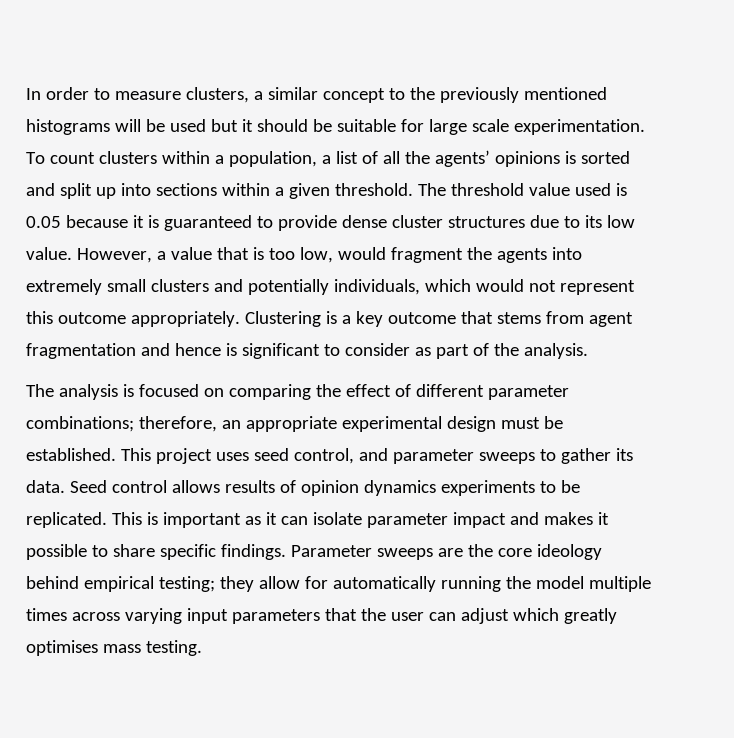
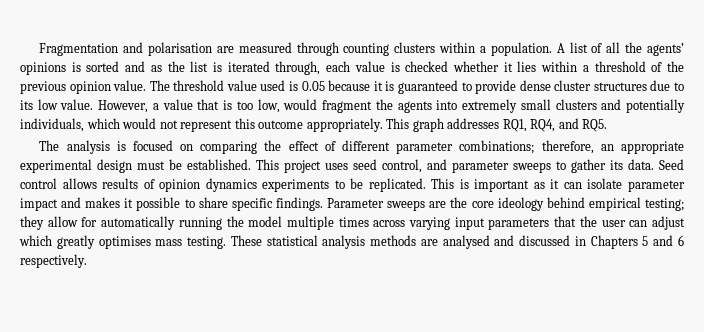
- In order to measure clusters, a similar concept to the previously mentioned histograms will be used but it should be suitable for large scale experimentation. To count clusters within a population, a list of all the agents’ opinions is sorted and split up into sections within a given threshold.
+ Fragmentation and polarisation are measured through counting clusters within a population. A list of all the agents’ opinions is sorted and as the list is iterated through, each value is checked whether it lies within a threshold of the previous opinion value.
- Clustering is a key outcome that stems from agent fragmentation and hence is significant to consider as part of the analysis.
+ This graph addresses RQ1, RQ4, and RQ5.
+ These statistical analysis methods are analysed and discussed in Chapters 5 and 6 respectively.

